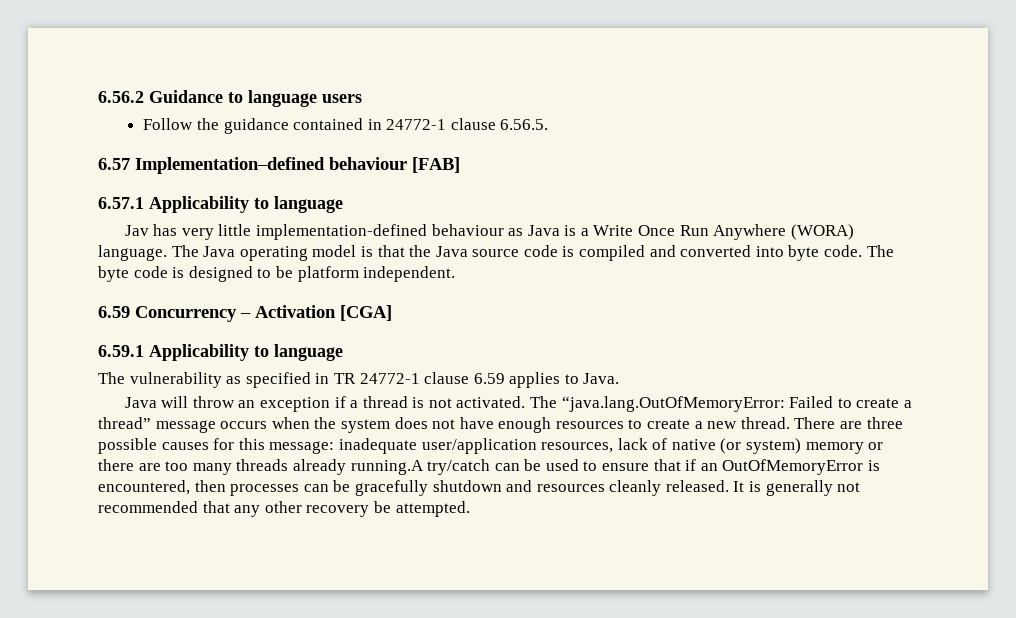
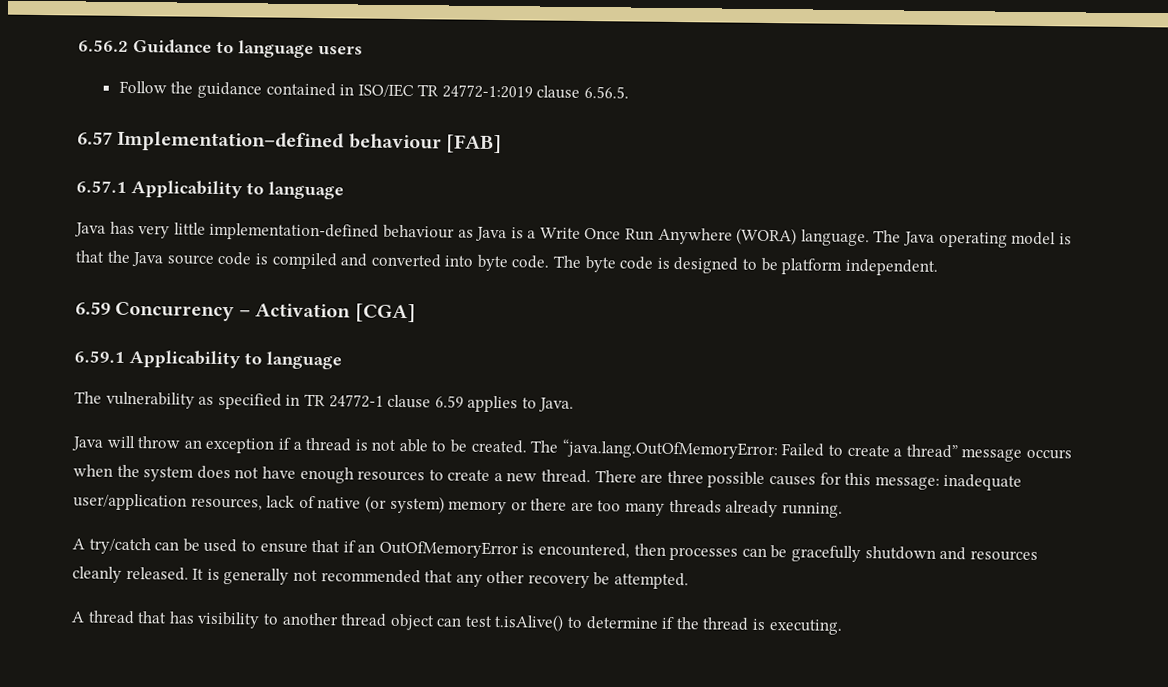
- Follow the guidance contained in 24772-1 clause 6.56.5.
+ Follow the guidance contained in ISO/IEC TR 24772-1:2019 clause 6.56.5.
- Jav has very little implementation-defined behaviour as Java is a Write Once Run Anywhere (WORA) language.
+ Java has very little implementation-defined behaviour as Java is a Write Once Run Anywhere (WORA) language.
- Java will throw an exception if a thread is not activated.
+ Java will throw an exception if a thread is not able to be created.
- There are three possible causes for this message: inadequate user/application resources, lack of native (or system) memory or there are too many threads already running.A try/catch can be used to ensure that if an OutOfMemoryError is encountered, then processes can be gracefully shutdown and resources cleanly released.
+ There are three possible causes for this message: inadequate user/application resources, lack of native (or system) memory or there are too many threads already running.
+ A try/catch can be used to ensure that if an OutOfMemoryError is encountered, then processes can be gracefully shutdown and resources cleanly released.
+ A thread that has visibility to another thread object can test t.isAlive() to determine if the thread is executing.

